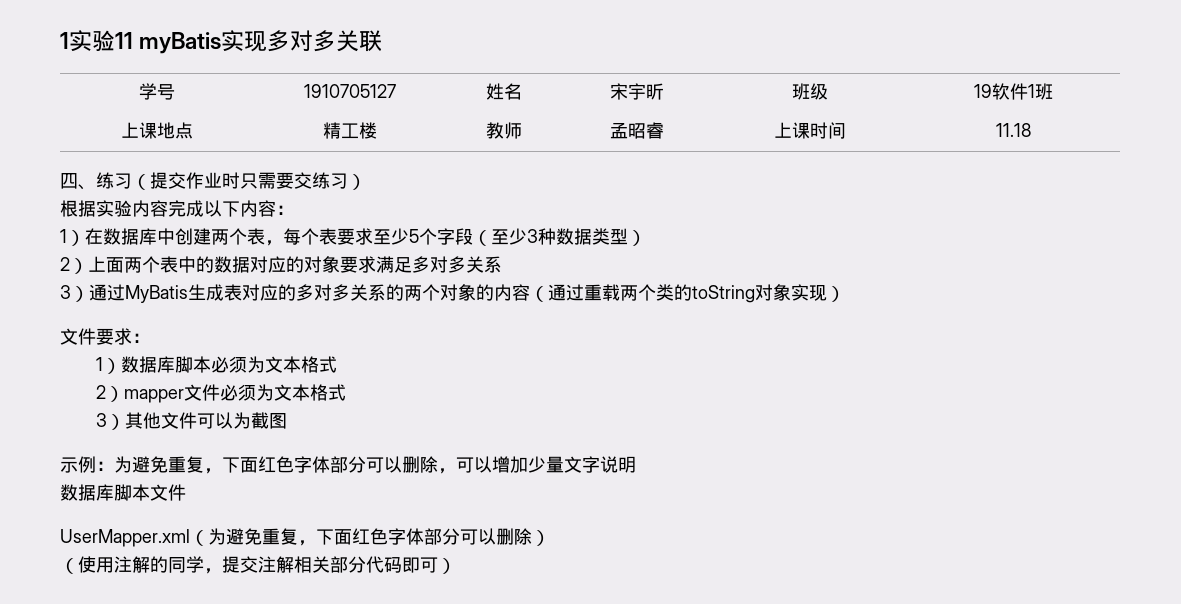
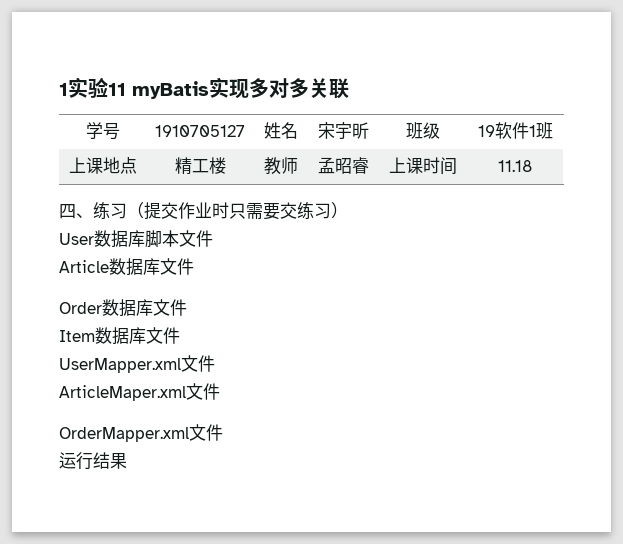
- 根据实验内容完成以下内容：
- 1）在数据库中创建两个表，每个表要求至少5个字段（至少3种数据类型）
- 2）上面两个表中的数据对应的对象要求满足多对多关系
- 3）通过MyBatis生成表对应的多对多关系的两个对象的内容（通过重载两个类的toString对象实现）
- 文件要求：
- 1）数据库脚本必须为文本格式
- 2）mapper文件必须为文本格式
- 3）其他文件可以为截图
- 示例：为避免重复，下面红色字体部分可以删除，可以增加少量文字说明
- 数据库脚本文件
- UserMapper.xml（为避免重复，下面红色字体部分可以删除）
- （使用注解的同学，提交注解相关部分代码即可）
+ User数据库脚本文件
+ Article数据库文件
+ Order数据库文件
+ Item数据库文件
+ UserMapper.xml文件
+ ArticleMaper.xml文件
+ OrderMapper.xml文件
+ 运行结果

